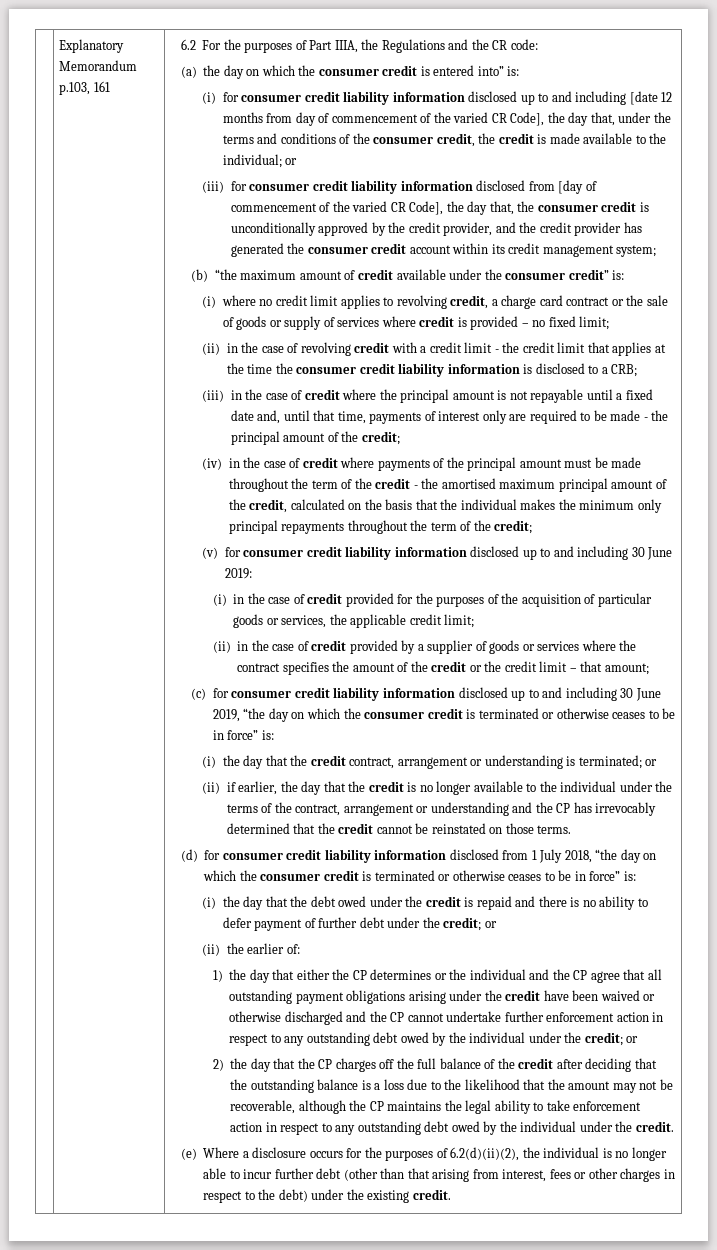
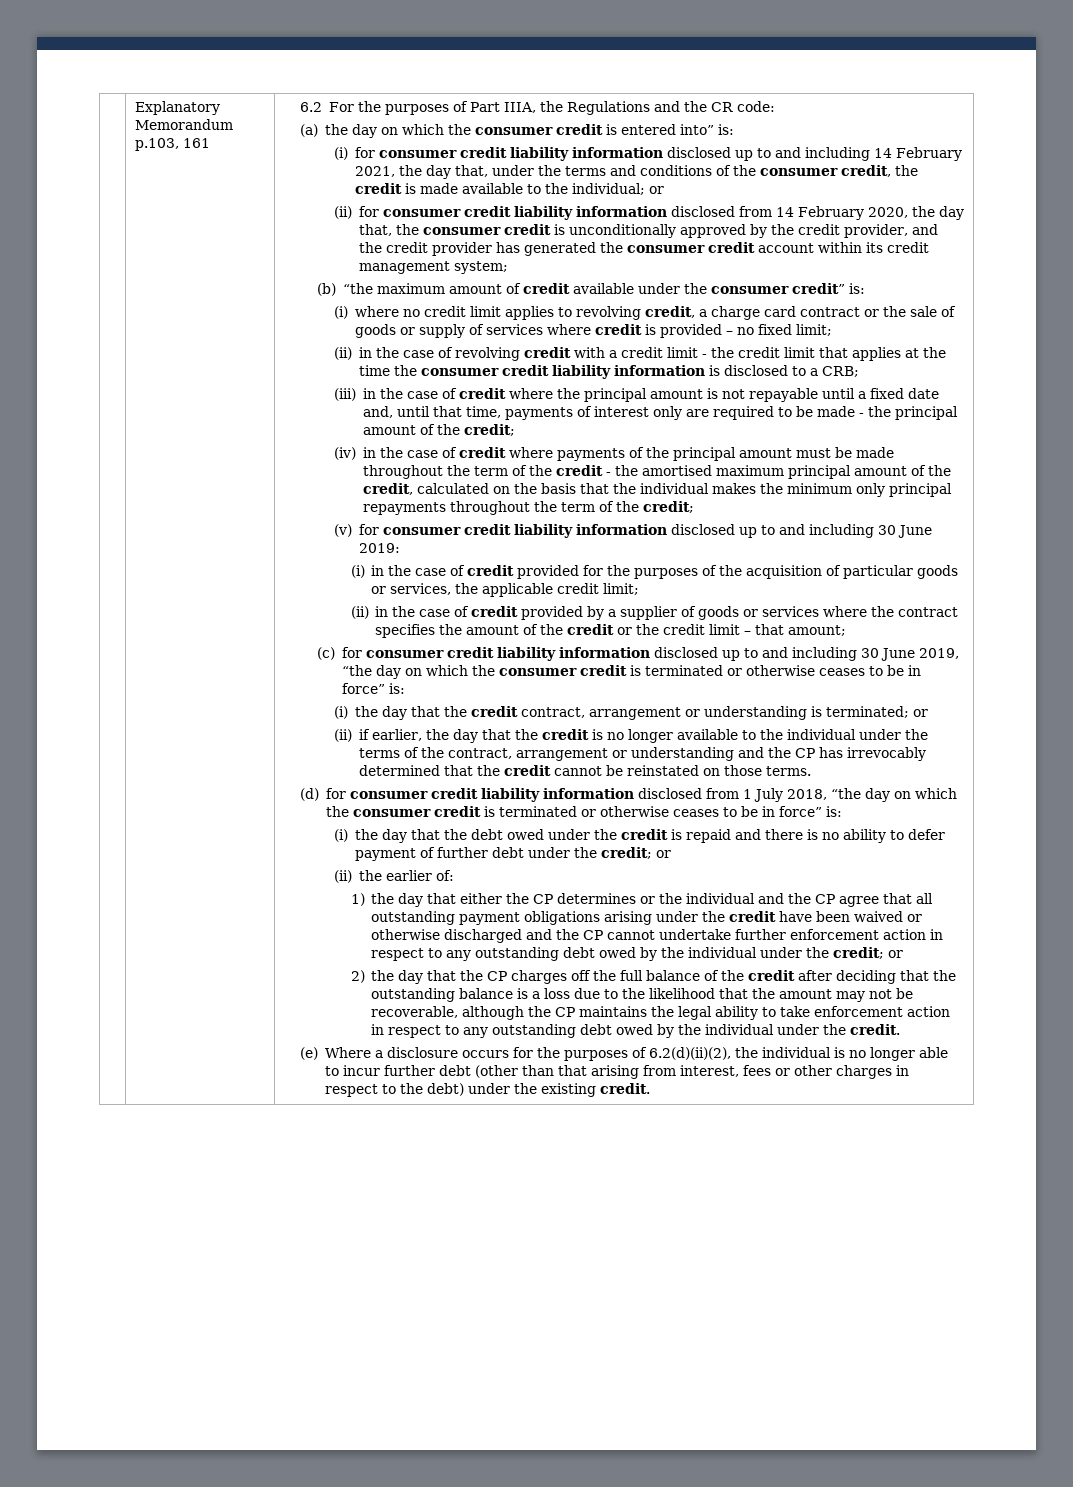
- (i) for consumer credit liability information disclosed up to and including [date 12 months from day of commencement of the varied CR Code], the day that, under the terms and conditions of the consumer credit, the credit is made available to the individual; or
+ (i) for consumer credit liability information disclosed up to and including 14 February 2021, the day that, under the terms and conditions of the consumer credit, the credit is made available to the individual; or
- (iii) for consumer credit liability information disclosed from [day of commencement of the varied CR Code], the day that, the consumer credit is unconditionally approved by the credit provider, and the credit provider has generated the consumer credit account within its credit management system;
+ (ii) for consumer credit liability information disclosed from 14 February 2020, the day that, the consumer credit is unconditionally approved by the credit provider, and the credit provider has generated the consumer credit account within its credit management system;

